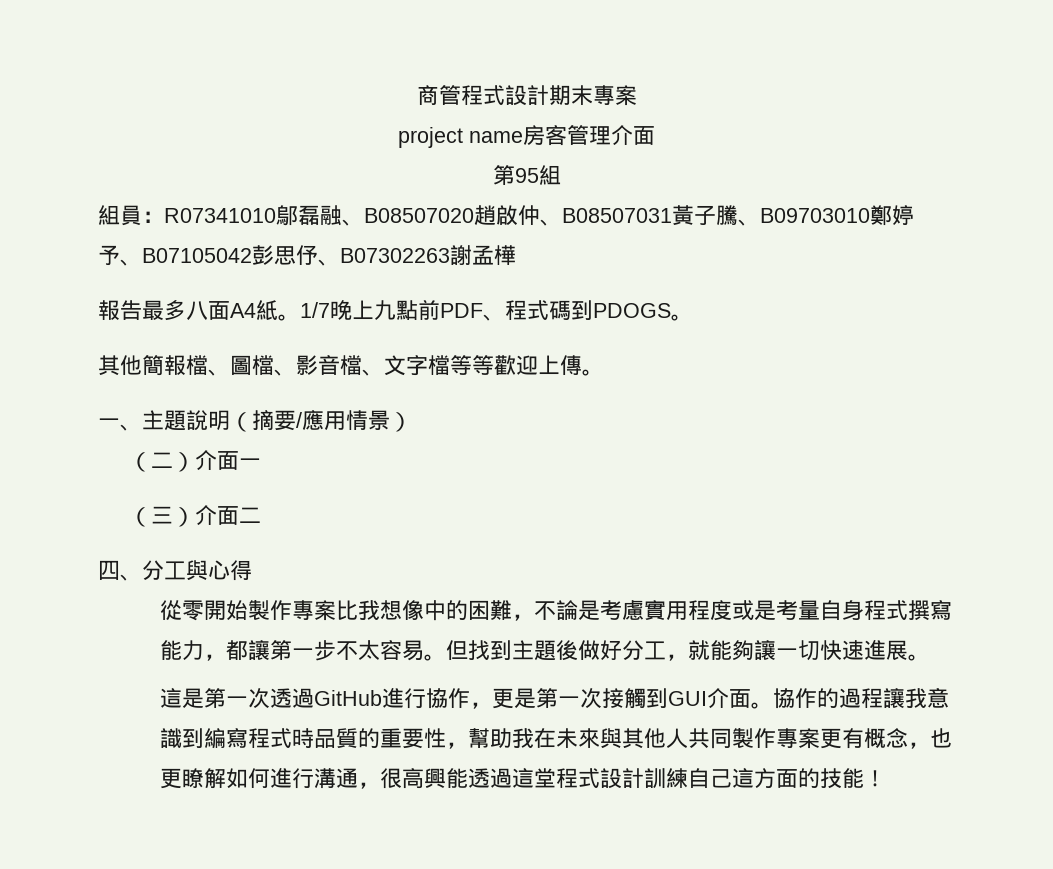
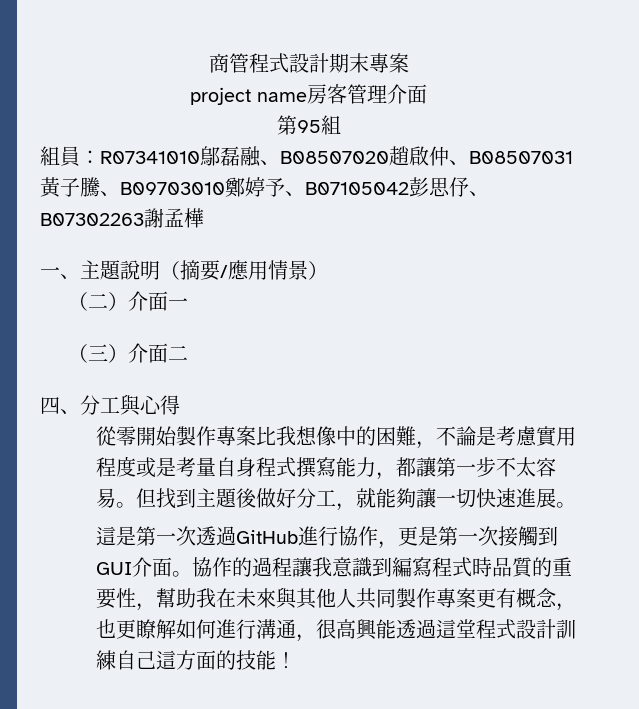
- 報告最多八面A4紙。1/7晚上九點前PDF、程式碼到PDOGS。
- 其他簡報檔、圖檔、影音檔、文字檔等等歡迎上傳。

